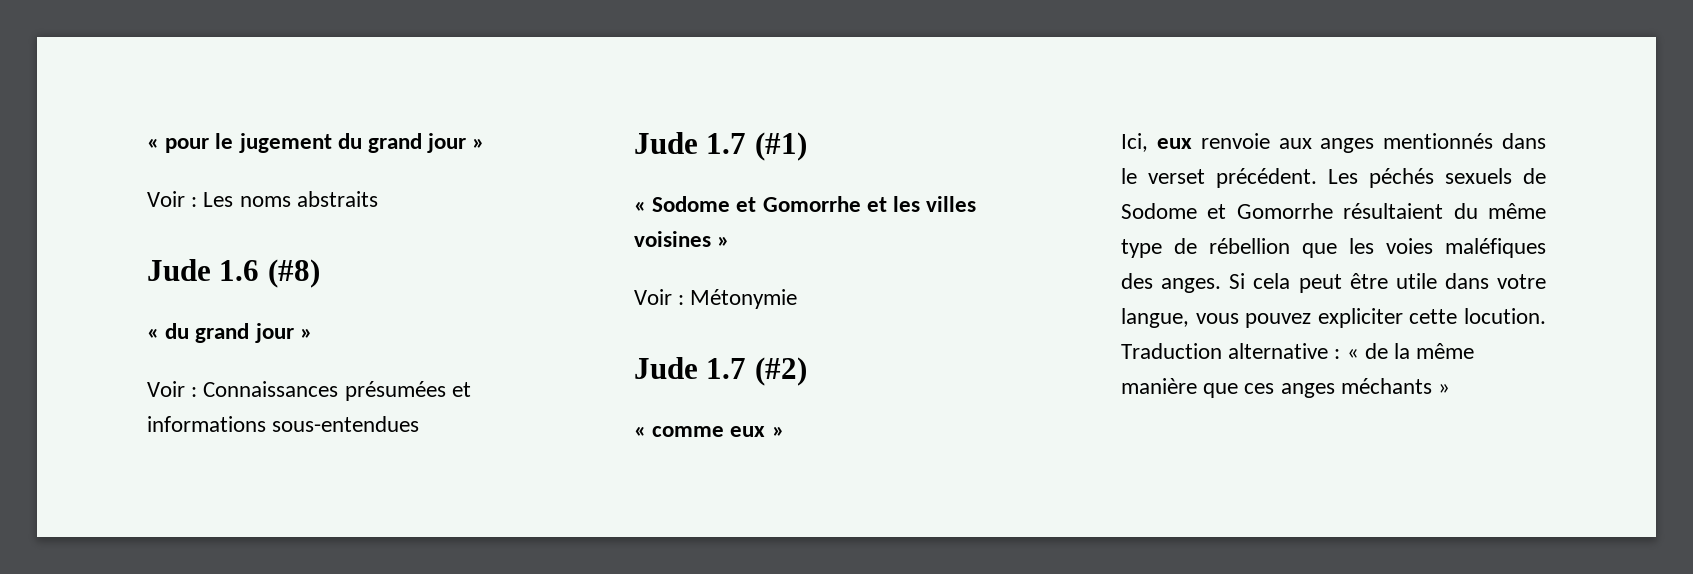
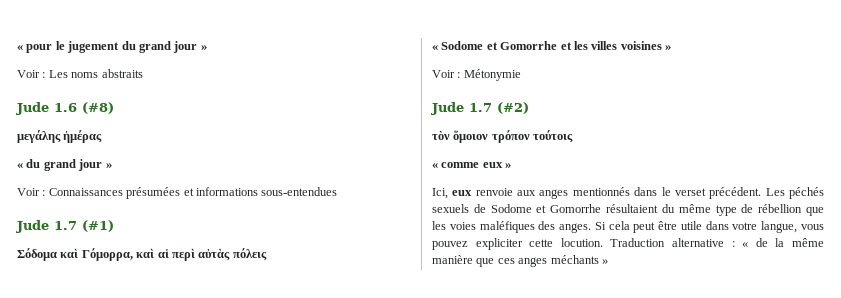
+ μεγάλης ἡμέρας
+ Σόδομα καὶ Γόμορρα, καὶ αἱ περὶ αὐτὰς πόλεις
+ τὸν ὅμοιον τρόπον τούτοις

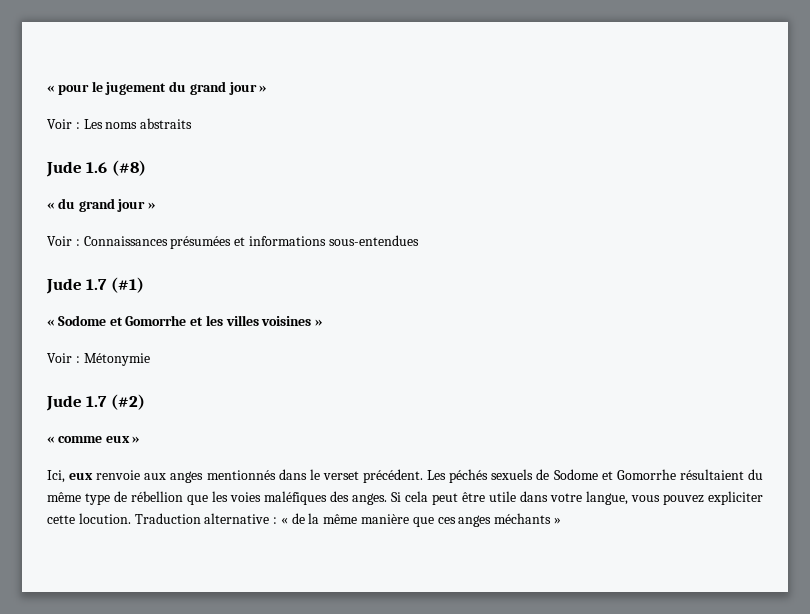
- μεγάλης ἡμέρας
- Σόδομα καὶ Γόμορρα, καὶ αἱ περὶ αὐτὰς πόλεις
- τὸν ὅμοιον τρόπον τούτοις

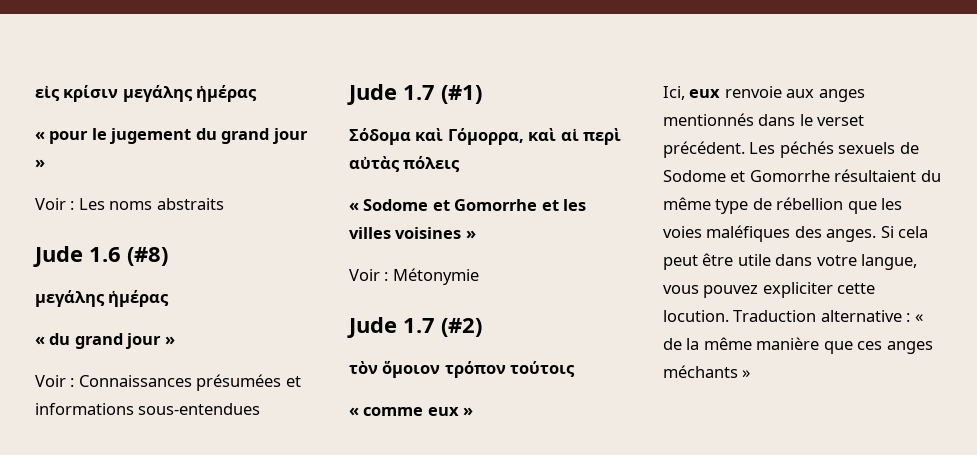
+ εἰς κρίσιν μεγάλης ἡμέρας
  Jude 1.6 (#8)
+ μεγάλης ἡμέρας
+ Σόδομα καὶ Γόμορρα, καὶ αἱ περὶ αὐτὰς πόλεις
+ τὸν ὅμοιον τρόπον τούτοις

